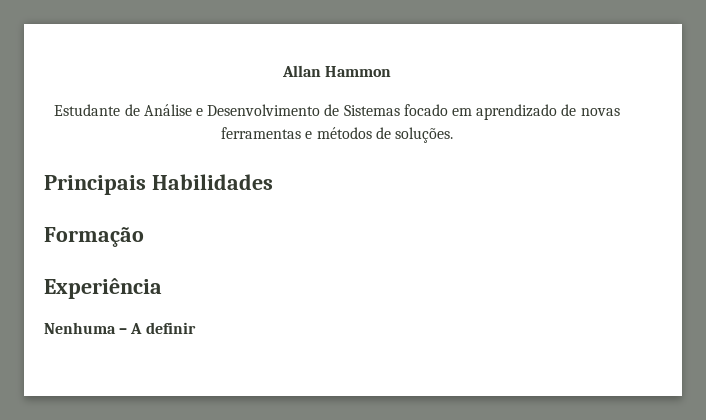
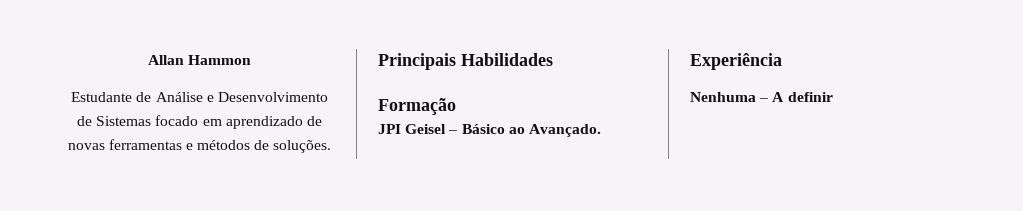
+ JPI Geisel – Básico ao Avançado.

